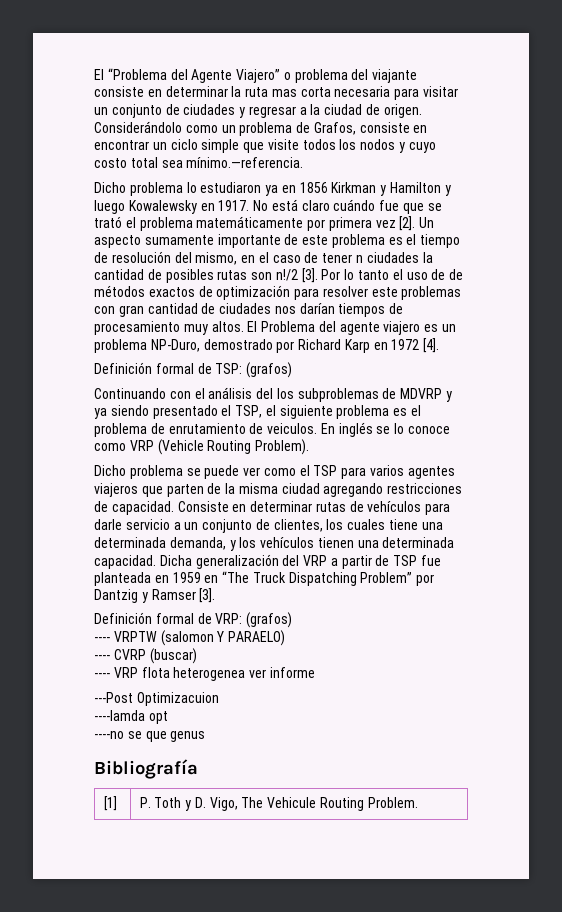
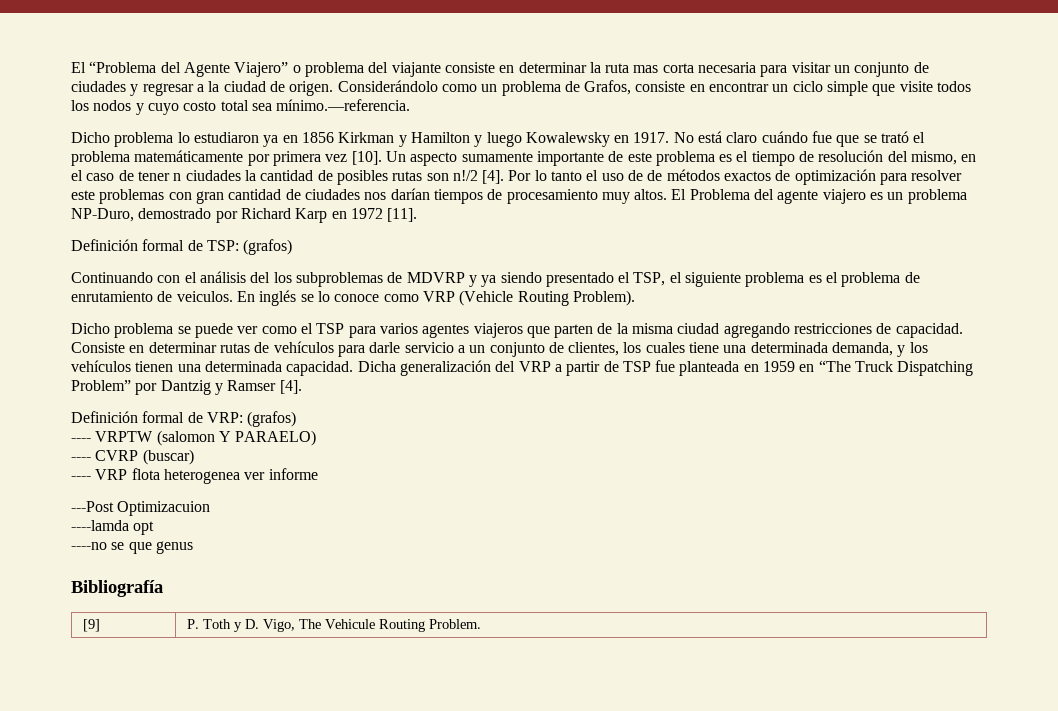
- No está claro cuándo fue que se trató el problema matemáticamente por primera vez [2].
+ No está claro cuándo fue que se trató el problema matemáticamente por primera vez [10].
- Un aspecto sumamente importante de este problema es el tiempo de resolución del mismo, en el caso de tener n ciudades la cantidad de posibles rutas son n!/2 [3].
+ Un aspecto sumamente importante de este problema es el tiempo de resolución del mismo, en el caso de tener n ciudades la cantidad de posibles rutas son n!/2 [4].
- El Problema del agente viajero es un problema NP-Duro, demostrado por Richard Karp en 1972 [4].
+ El Problema del agente viajero es un problema NP-Duro, demostrado por Richard Karp en 1972 [11].
- Dicha generalización del VRP a partir de TSP fue planteada en 1959 en “The Truck Dispatching Problem” por Dantzig y Ramser [3].
+ Dicha generalización del VRP a partir de TSP fue planteada en 1959 en “The Truck Dispatching Problem” por Dantzig y Ramser [4].
- [1] | P. Toth y D. Vigo, The Vehicule Routing Problem.
+ [9] | P. Toth y D. Vigo, The Vehicule Routing Problem.

